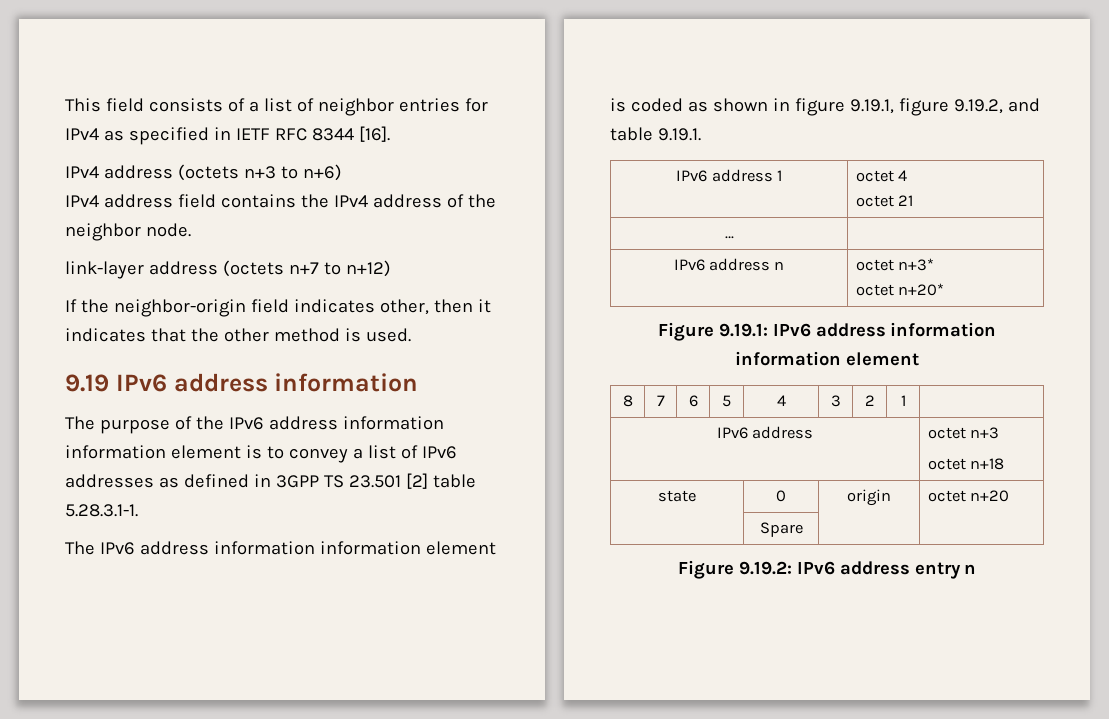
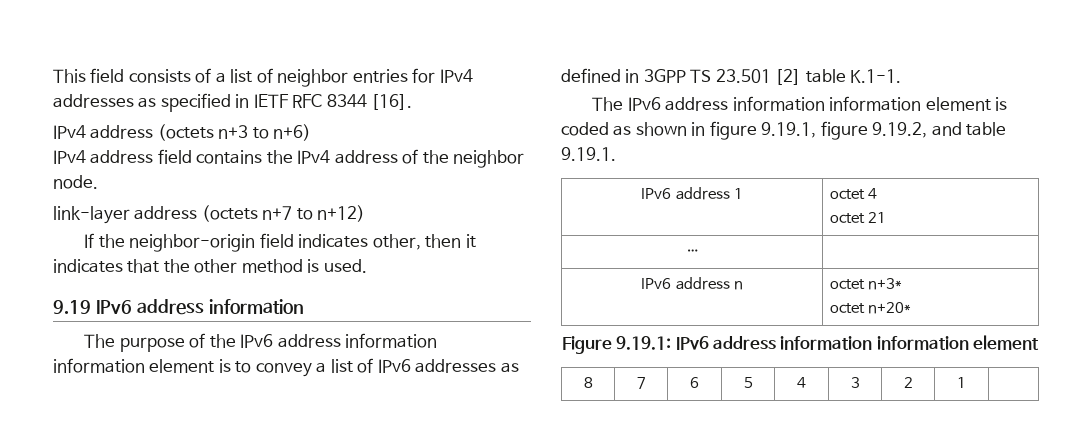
- This field consists of a list of neighbor entries for IPv4 as specified in IETF RFC 8344 [16].
+ This field consists of a list of neighbor entries for IPv4 addresses as specified in IETF RFC 8344 [16].
- The purpose of the IPv6 address information information element is to convey a list of IPv6 addresses as defined in 3GPP TS 23.501 [2] table 5.28.3.1-1.
+ The purpose of the IPv6 address information information element is to convey a list of IPv6 addresses as defined in 3GPP TS 23.501 [2] table K.1-1.
- IPv6 address | octet n+3
- octet n+18
- state | 0 | origin | octet n+20
- | Spare | |
- Figure 9.19.2: IPv6 address entry n

